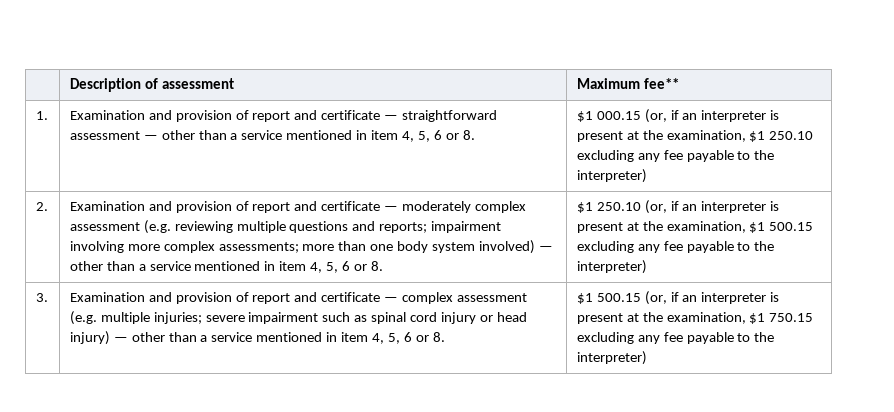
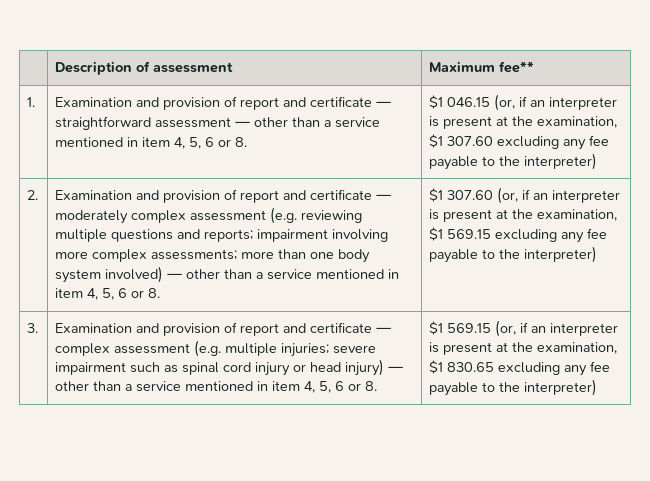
- $1 000.15 (or, if an interpreter is present at the examination, $1 250.10 excluding any fee payable to the interpreter)
+ $1 046.15 (or, if an interpreter is present at the examination, $1 307.60 excluding any fee payable to the interpreter)
- $1 250.10 (or, if an interpreter is present at the examination, $1 500.15 excluding any fee payable to the interpreter)
+ $1 307.60 (or, if an interpreter is present at the examination, $1 569.15 excluding any fee payable to the interpreter)
- $1 500.15 (or, if an interpreter is present at the examination, $1 750.15 excluding any fee payable to the interpreter)
+ $1 569.15 (or, if an interpreter is present at the examination, $1 830.65 excluding any fee payable to the interpreter)

